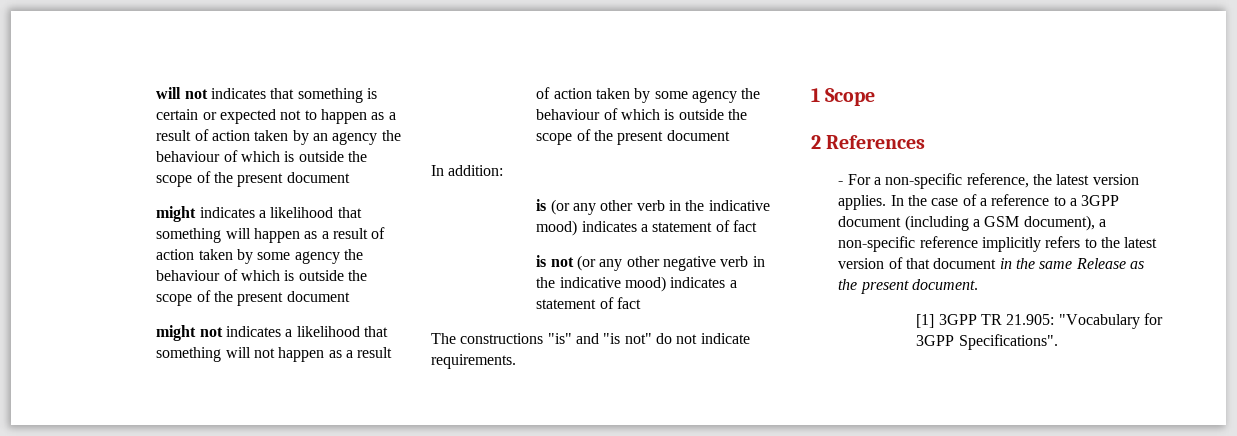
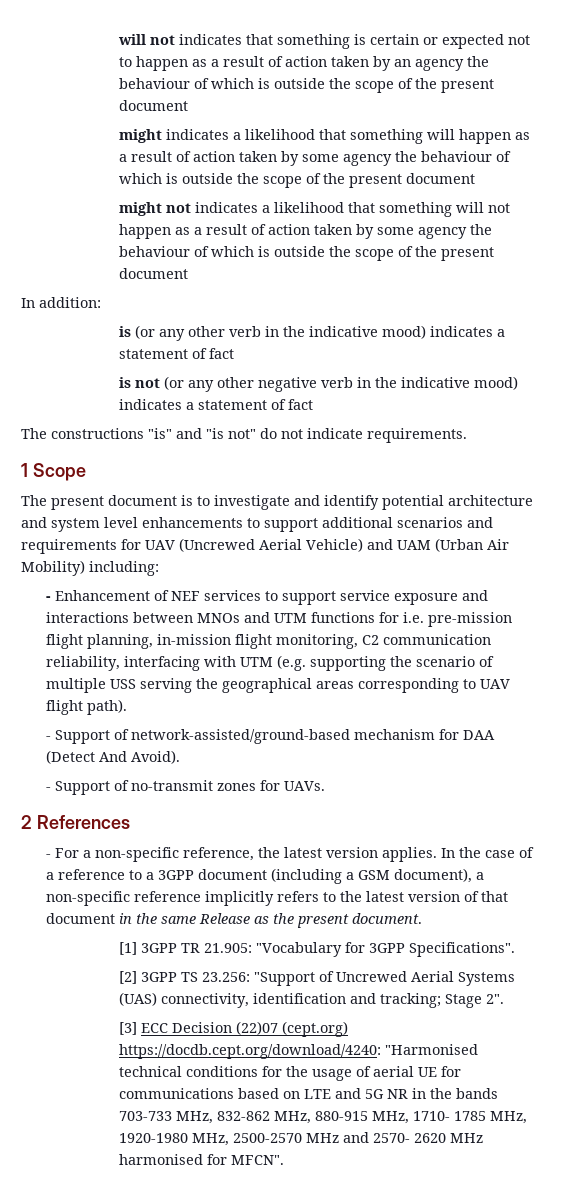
+ The present document is to investigate and identify potential architecture and system level enhancements to support additional scenarios and requirements for UAV (Uncrewed Aerial Vehicle) and UAM (Urban Air Mobility) including:
+ - Enhancement of NEF services to support service exposure and interactions between MNOs and UTM functions for i.e. pre-mission flight planning, in-mission flight monitoring, C2 communication reliability, interfacing with UTM (e.g. supporting the scenario of multiple USS serving the geographical areas corresponding to UAV flight path).
+ - Support of network-assisted/ground-based mechanism for DAA (Detect And Avoid).
+ - Support of no-transmit zones for UAVs.
+ [2] 3GPP TS 23.256: "Support of Uncrewed Aerial Systems (UAS) connectivity, identification and tracking; Stage 2".
+ [3] ECC Decision (22)07 (cept.org) https://docdb.cept.org/download/4240: "Harmonised technical conditions for the usage of aerial UE for communications based on LTE and 5G NR in the bands 703-733 MHz, 832-862 MHz, 880-915 MHz, 1710- 1785 MHz, 1920-1980 MHz, 2500-2570 MHz and 2570- 2620 MHz harmonised for MFCN".

